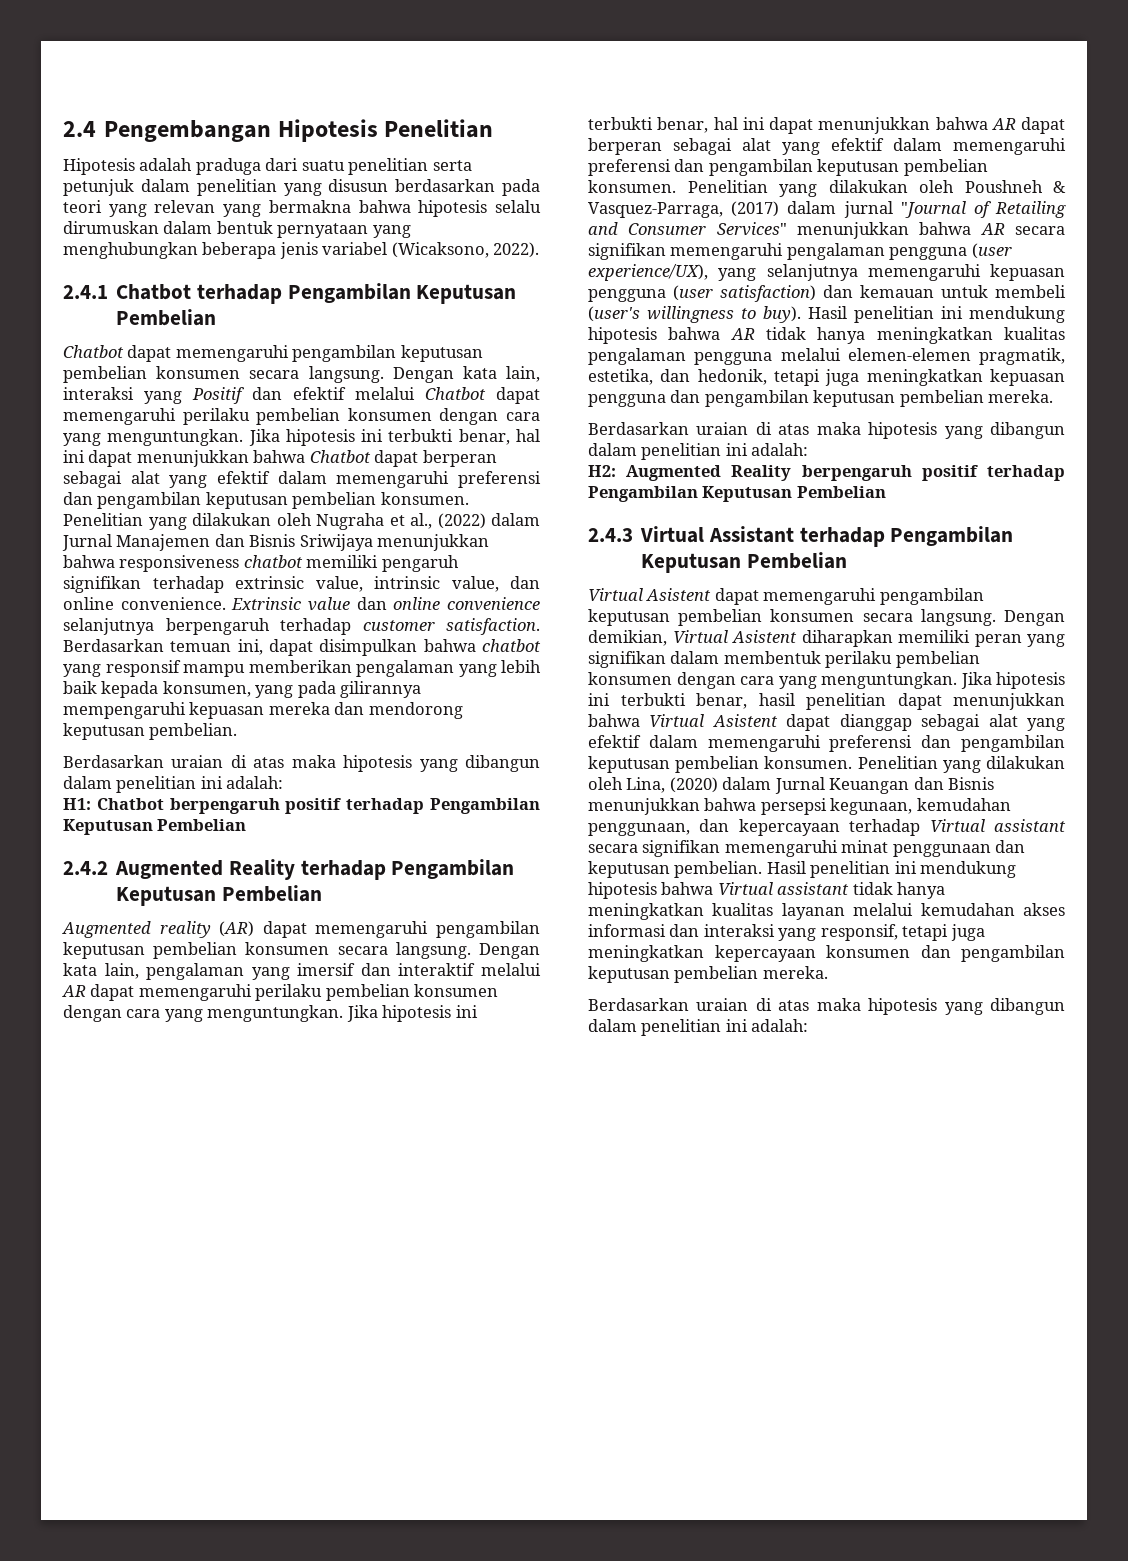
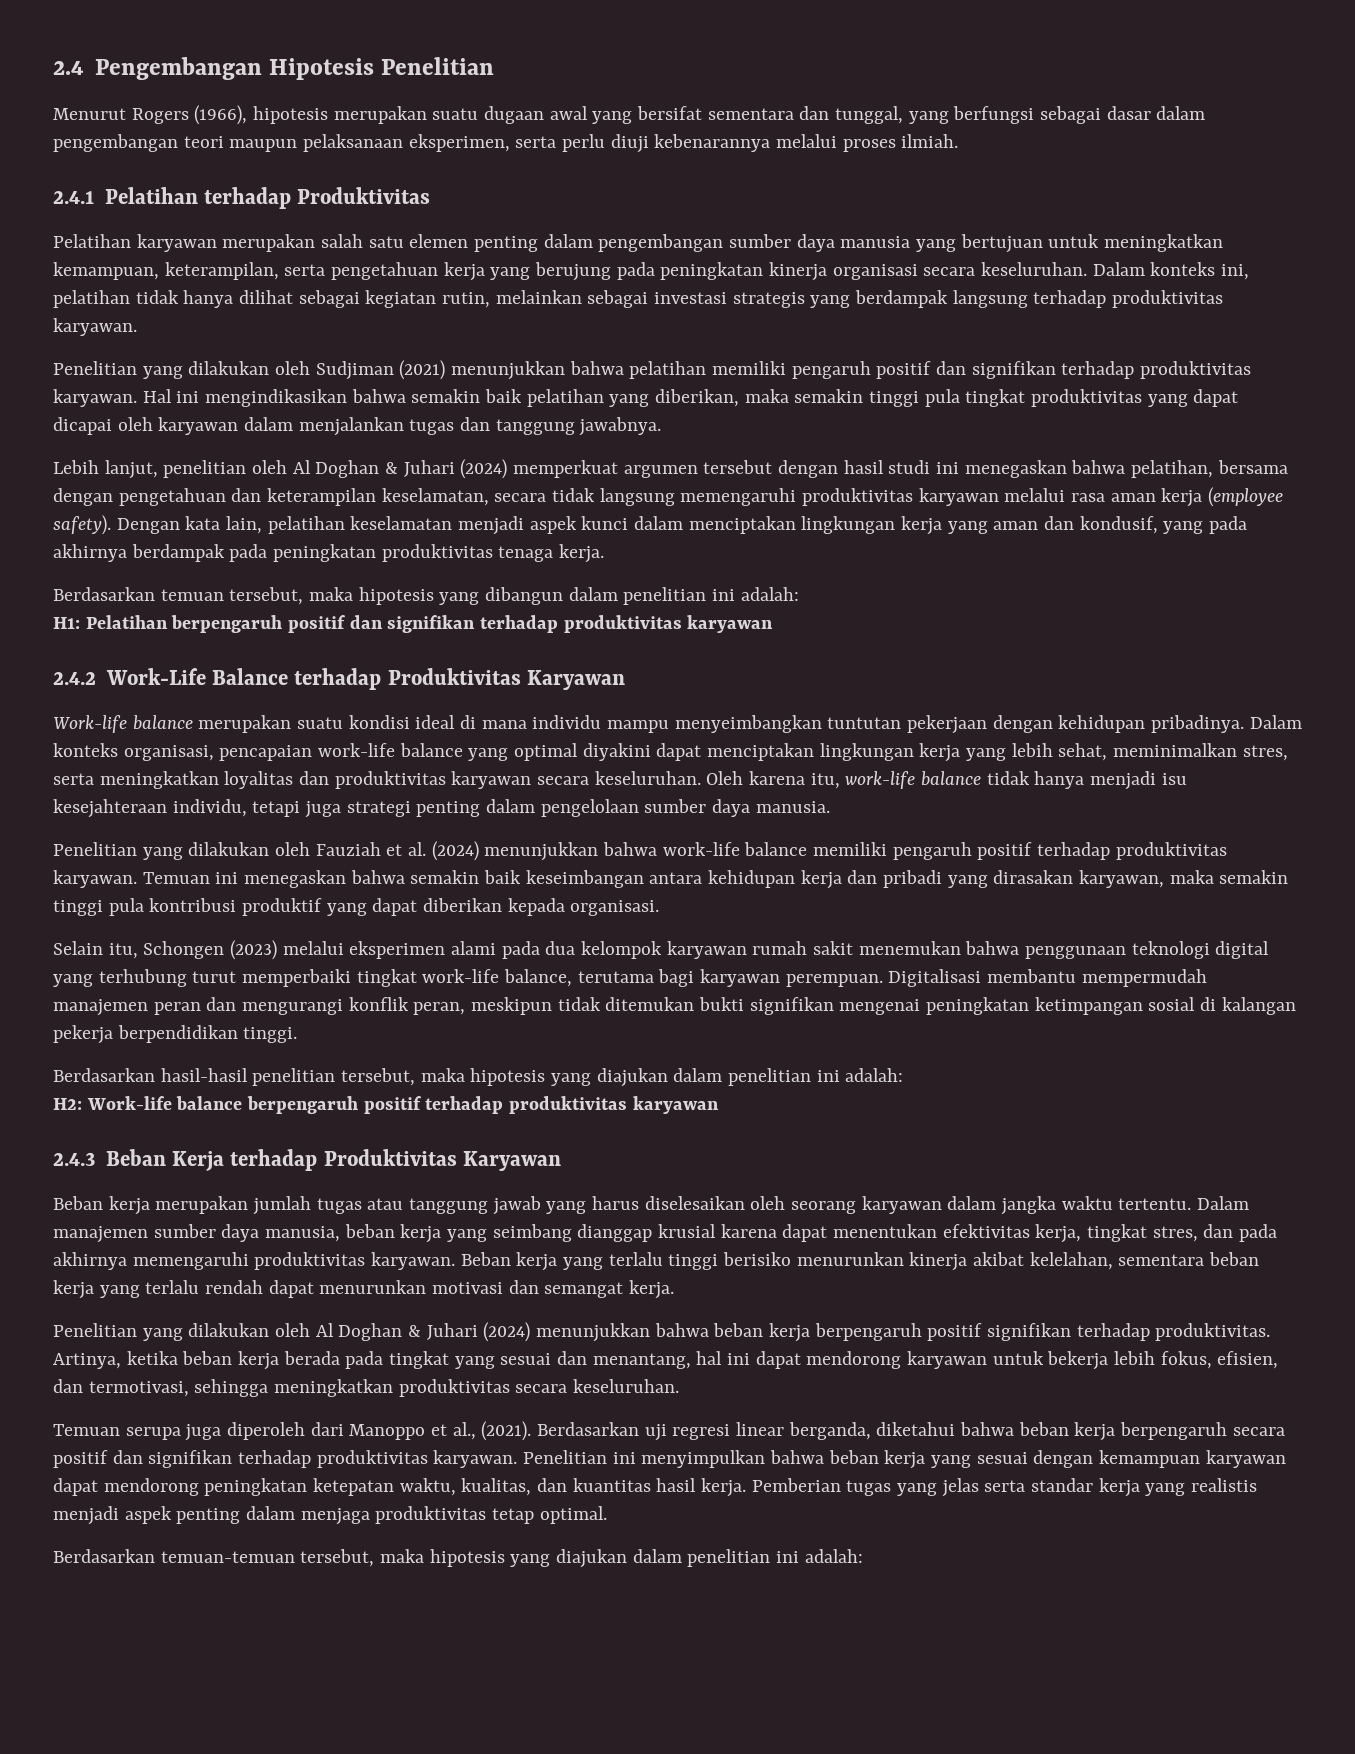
- Hipotesis adalah praduga dari suatu penelitian serta petunjuk dalam penelitian yang disusun berdasarkan pada teori yang relevan yang bermakna bahwa hipotesis selalu dirumuskan dalam bentuk pernyataan yang menghubungkan beberapa jenis variabel (Wicaksono, 2022).
- 2.4.1 Chatbot terhadap Pengambilan Keputusan Pembelian
- Chatbot dapat memengaruhi pengambilan keputusan pembelian konsumen secara langsung. Dengan kata lain, interaksi yang Positif dan efektif melalui Chatbot dapat memengaruhi perilaku pembelian konsumen dengan cara yang menguntungkan. Jika hipotesis ini terbukti benar, hal ini dapat menunjukkan bahwa Chatbot dapat berperan sebagai alat yang efektif dalam memengaruhi preferensi dan pengambilan keputusan pembelian konsumen. Penelitian yang dilakukan oleh Nugraha et al., (2022) dalam Jurnal Manajemen dan Bisnis Sriwijaya menunjukkan bahwa responsiveness chatbot memiliki pengaruh signifikan terhadap extrinsic value, intrinsic value, dan online convenience. Extrinsic value dan online convenience selanjutnya berpengaruh terhadap customer satisfaction. Berdasarkan temuan ini, dapat disimpulkan bahwa chatbot yang responsif mampu memberikan pengalaman yang lebih baik kepada konsumen, yang pada gilirannya mempengaruhi kepuasan mereka dan mendorong keputusan pembelian.
- Berdasarkan uraian di atas maka hipotesis yang dibangun dalam penelitian ini adalah:
+ Menurut Rogers (1966), hipotesis merupakan suatu dugaan awal yang bersifat sementara dan tunggal, yang berfungsi sebagai dasar dalam pengembangan teori maupun pelaksanaan eksperimen, serta perlu diuji kebenarannya melalui proses ilmiah.
+ 2.4.1 Pelatihan terhadap Produktivitas
+ Pelatihan karyawan merupakan salah satu elemen penting dalam pengembangan sumber daya manusia yang bertujuan untuk meningkatkan kemampuan, keterampilan, serta pengetahuan kerja yang berujung pada peningkatan kinerja organisasi secara keseluruhan. Dalam konteks ini, pelatihan tidak hanya dilihat sebagai kegiatan rutin, melainkan sebagai investasi strategis yang berdampak langsung terhadap produktivitas karyawan.
+ Penelitian yang dilakukan oleh Sudjiman (2021) menunjukkan bahwa pelatihan memiliki pengaruh positif dan signifikan terhadap produktivitas karyawan. Hal ini mengindikasikan bahwa semakin baik pelatihan yang diberikan, maka semakin tinggi pula tingkat produktivitas yang dapat dicapai oleh karyawan dalam menjalankan tugas dan tanggung jawabnya.
+ Lebih lanjut, penelitian oleh Al Doghan & Juhari (2024) memperkuat argumen tersebut dengan hasil studi ini menegaskan bahwa pelatihan, bersama dengan pengetahuan dan keterampilan keselamatan, secara tidak langsung memengaruhi produktivitas karyawan melalui rasa aman kerja (employee safety). Dengan kata lain, pelatihan keselamatan menjadi aspek kunci dalam menciptakan lingkungan kerja yang aman dan kondusif, yang pada akhirnya berdampak pada peningkatan produktivitas tenaga kerja.
+ Berdasarkan temuan tersebut, maka hipotesis yang dibangun dalam penelitian ini adalah:
- H1: Chatbot berpengaruh positif terhadap Pengambilan Keputusan Pembelian
- 2.4.2 Augmented Reality terhadap Pengambilan Keputusan Pembelian
- Augmented reality (AR) dapat memengaruhi pengambilan keputusan pembelian konsumen secara langsung. Dengan kata lain, pengalaman yang imersif dan interaktif melalui AR dapat memengaruhi perilaku pembelian konsumen dengan cara yang menguntungkan. Jika hipotesis ini terbukti benar, hal ini dapat menunjukkan bahwa AR dapat berperan sebagai alat yang efektif dalam memengaruhi preferensi dan pengambilan keputusan pembelian konsumen. Penelitian yang dilakukan oleh Poushneh & Vasquez-Parraga, (2017) dalam jurnal "Journal of Retailing and Consumer Services" menunjukkan bahwa AR secara signifikan memengaruhi pengalaman pengguna (user experience/UX), yang selanjutnya memengaruhi kepuasan pengguna (user satisfaction) dan kemauan untuk membeli (user's willingness to buy). Hasil penelitian ini mendukung hipotesis bahwa AR tidak hanya meningkatkan kualitas pengalaman pengguna melalui elemen-elemen pragmatik, estetika, dan hedonik, tetapi juga meningkatkan kepuasan pengguna dan pengambilan keputusan pembelian mereka.
- Berdasarkan uraian di atas maka hipotesis yang dibangun dalam penelitian ini adalah:
+ H1: Pelatihan berpengaruh positif dan signifikan terhadap produktivitas karyawan
+ 2.4.2 Work-Life Balance terhadap Produktivitas Karyawan
+ Work-life balance merupakan suatu kondisi ideal di mana individu mampu menyeimbangkan tuntutan pekerjaan dengan kehidupan pribadinya. Dalam konteks organisasi, pencapaian work-life balance yang optimal diyakini dapat menciptakan lingkungan kerja yang lebih sehat, meminimalkan stres, serta meningkatkan loyalitas dan produktivitas karyawan secara keseluruhan. Oleh karena itu, work-life balance tidak hanya menjadi isu kesejahteraan individu, tetapi juga strategi penting dalam pengelolaan sumber daya manusia.
+ Penelitian yang dilakukan oleh Fauziah et al. (2024) menunjukkan bahwa work-life balance memiliki pengaruh positif terhadap produktivitas karyawan. Temuan ini menegaskan bahwa semakin baik keseimbangan antara kehidupan kerja dan pribadi yang dirasakan karyawan, maka semakin tinggi pula kontribusi produktif yang dapat diberikan kepada organisasi.
+ Selain itu, Schongen (2023) melalui eksperimen alami pada dua kelompok karyawan rumah sakit menemukan bahwa penggunaan teknologi digital yang terhubung turut memperbaiki tingkat work-life balance, terutama bagi karyawan perempuan. Digitalisasi membantu mempermudah manajemen peran dan mengurangi konflik peran, meskipun tidak ditemukan bukti signifikan mengenai peningkatan ketimpangan sosial di kalangan pekerja berpendidikan tinggi.
+ Berdasarkan hasil-hasil penelitian tersebut, maka hipotesis yang diajukan dalam penelitian ini adalah:
- H2: Augmented Reality berpengaruh positif terhadap Pengambilan Keputusan Pembelian
- 2.4.3 Virtual Assistant terhadap Pengambilan Keputusan Pembelian
- Virtual Asistent dapat memengaruhi pengambilan keputusan pembelian konsumen secara langsung. Dengan demikian, Virtual Asistent diharapkan memiliki peran yang signifikan dalam membentuk perilaku pembelian konsumen dengan cara yang menguntungkan. Jika hipotesis ini terbukti benar, hasil penelitian dapat menunjukkan bahwa Virtual Asistent dapat dianggap sebagai alat yang efektif dalam memengaruhi preferensi dan pengambilan keputusan pembelian konsumen. Penelitian yang dilakukan oleh Lina, (2020) dalam Jurnal Keuangan dan Bisnis menunjukkan bahwa persepsi kegunaan, kemudahan penggunaan, dan kepercayaan terhadap Virtual assistant secara signifikan memengaruhi minat penggunaan dan keputusan pembelian. Hasil penelitian ini mendukung hipotesis bahwa Virtual assistant tidak hanya meningkatkan kualitas layanan melalui kemudahan akses informasi dan interaksi yang responsif, tetapi juga meningkatkan kepercayaan konsumen dan pengambilan keputusan pembelian mereka.
- Berdasarkan uraian di atas maka hipotesis yang dibangun dalam penelitian ini adalah:
+ H2: Work-life balance berpengaruh positif terhadap produktivitas karyawan
+ 2.4.3 Beban Kerja terhadap Produktivitas Karyawan
+ Beban kerja merupakan jumlah tugas atau tanggung jawab yang harus diselesaikan oleh seorang karyawan dalam jangka waktu tertentu. Dalam manajemen sumber daya manusia, beban kerja yang seimbang dianggap krusial karena dapat menentukan efektivitas kerja, tingkat stres, dan pada akhirnya memengaruhi produktivitas karyawan. Beban kerja yang terlalu tinggi berisiko menurunkan kinerja akibat kelelahan, sementara beban kerja yang terlalu rendah dapat menurunkan motivasi dan semangat kerja.
+ Penelitian yang dilakukan oleh Al Doghan & Juhari (2024) menunjukkan bahwa beban kerja berpengaruh positif signifikan terhadap produktivitas. Artinya, ketika beban kerja berada pada tingkat yang sesuai dan menantang, hal ini dapat mendorong karyawan untuk bekerja lebih fokus, efisien, dan termotivasi, sehingga meningkatkan produktivitas secara keseluruhan.
+ Temuan serupa juga diperoleh dari Manoppo et al., (2021). Berdasarkan uji regresi linear berganda, diketahui bahwa beban kerja berpengaruh secara positif dan signifikan terhadap produktivitas karyawan. Penelitian ini menyimpulkan bahwa beban kerja yang sesuai dengan kemampuan karyawan dapat mendorong peningkatan ketepatan waktu, kualitas, dan kuantitas hasil kerja. Pemberian tugas yang jelas serta standar kerja yang realistis menjadi aspek penting dalam menjaga produktivitas tetap optimal.
+ Berdasarkan temuan-temuan tersebut, maka hipotesis yang diajukan dalam penelitian ini adalah:

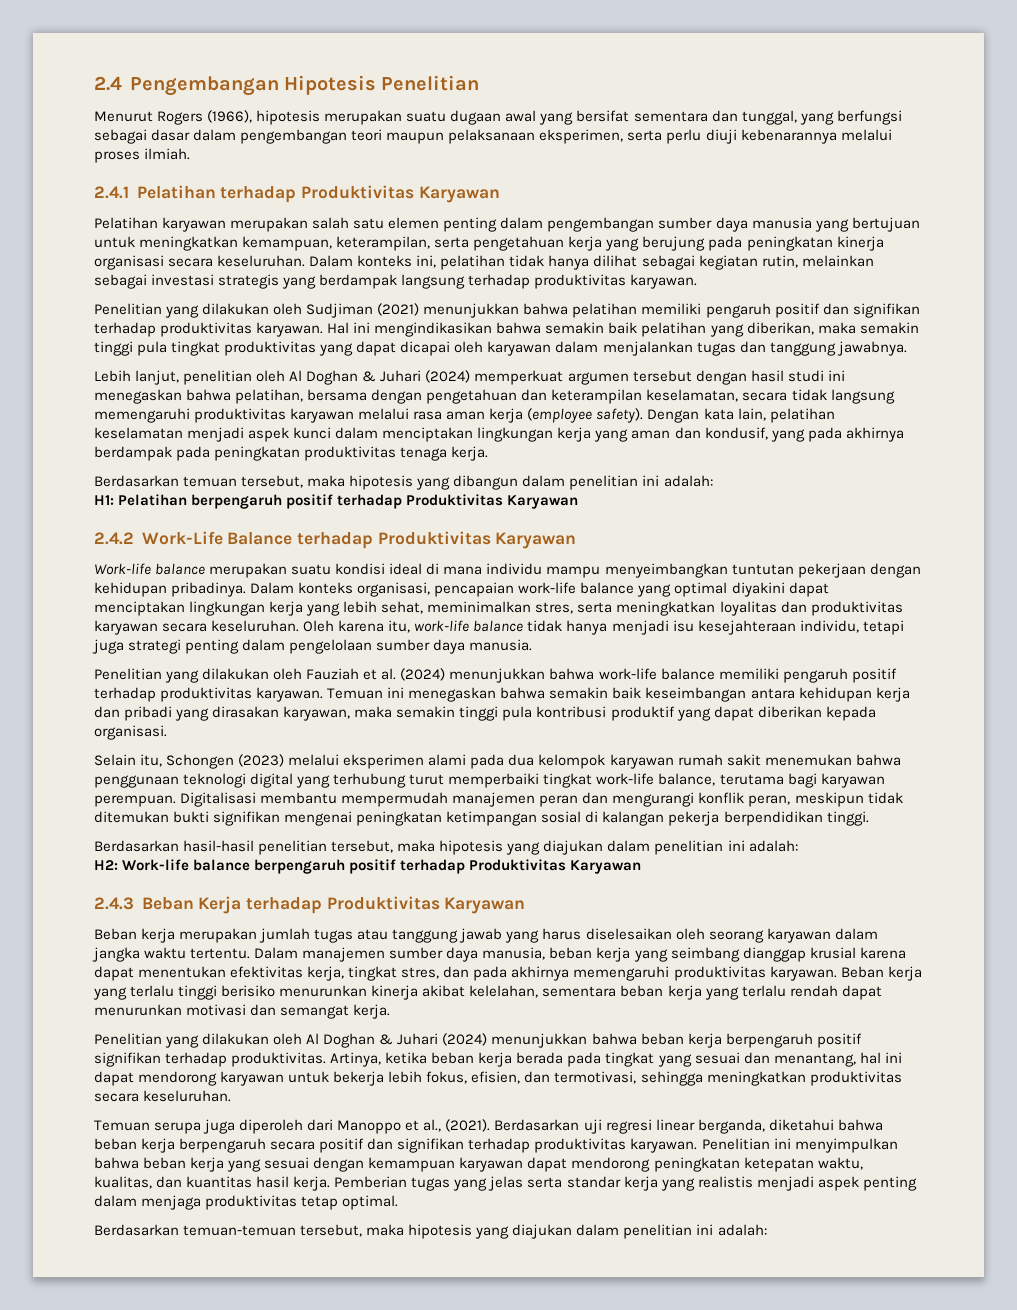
- 2.4.1 Pelatihan terhadap Produktivitas
+ 2.4.1 Pelatihan terhadap Produktivitas Karyawan
- H1: Pelatihan berpengaruh positif dan signifikan terhadap produktivitas karyawan
+ H1: Pelatihan berpengaruh positif terhadap Produktivitas Karyawan
- H2: Work-life balance berpengaruh positif terhadap produktivitas karyawan
+ H2: Work-life balance berpengaruh positif terhadap Produktivitas Karyawan

